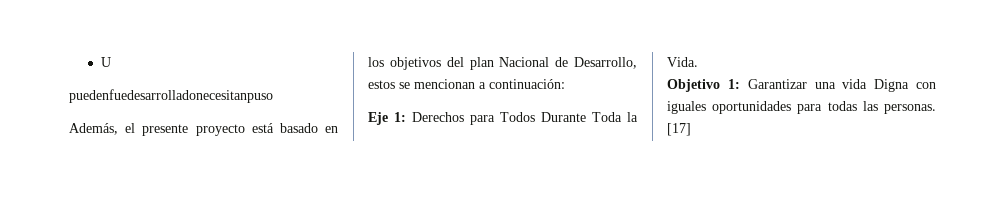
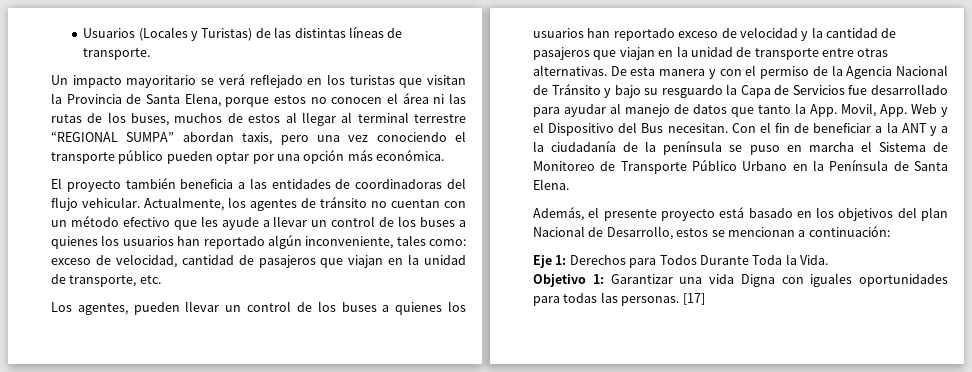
- U
- puedenfuedesarrolladonecesitanpuso
+ Usuarios (Locales y Turistas) de las distintas líneas de transporte.
+ Un impacto mayoritario se verá reflejado en los turistas que visitan la Provincia de Santa Elena, porque estos no conocen el área ni las rutas de los buses, muchos de estos al llegar al terminal terrestre “REGIONAL SUMPA” abordan taxis, pero una vez conociendo el transporte público pueden optar por una opción más económica.
+ El proyecto también beneficia a las entidades de coordinadoras del flujo vehicular. Actualmente, los agentes de tránsito no cuentan con un método efectivo que les ayude a llevar un control de los buses a quienes los usuarios han reportado algún inconveniente, tales como: exceso de velocidad, cantidad de pasajeros que viajan en la unidad de transporte, etc.
+ Los agentes, pueden llevar un control de los buses a quienes los usuarios han reportado exceso de velocidad y la cantidad de pasajeros que viajan en la unidad de transporte entre otras alternativas. De esta manera y con el permiso de la Agencia Nacional de Tránsito y bajo su resguardo la Capa de Servicios fue desarrollado para ayudar al manejo de datos que tanto la App. Movil, App. Web y el Dispositivo del Bus necesitan. Con el fin de beneficiar a la ANT y a la ciudadanía de la península se puso en marcha el Sistema de Monitoreo de Transporte Público Urbano en la Península de Santa Elena.

